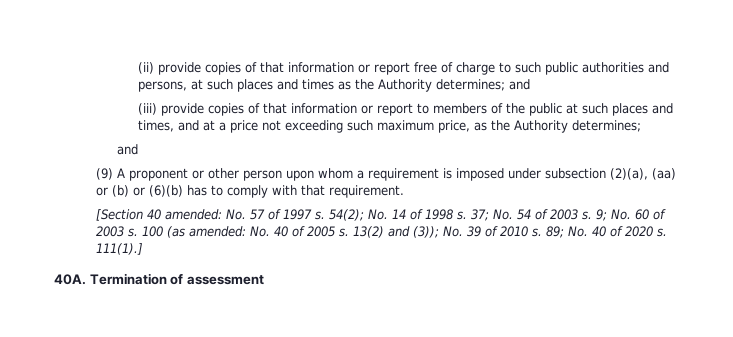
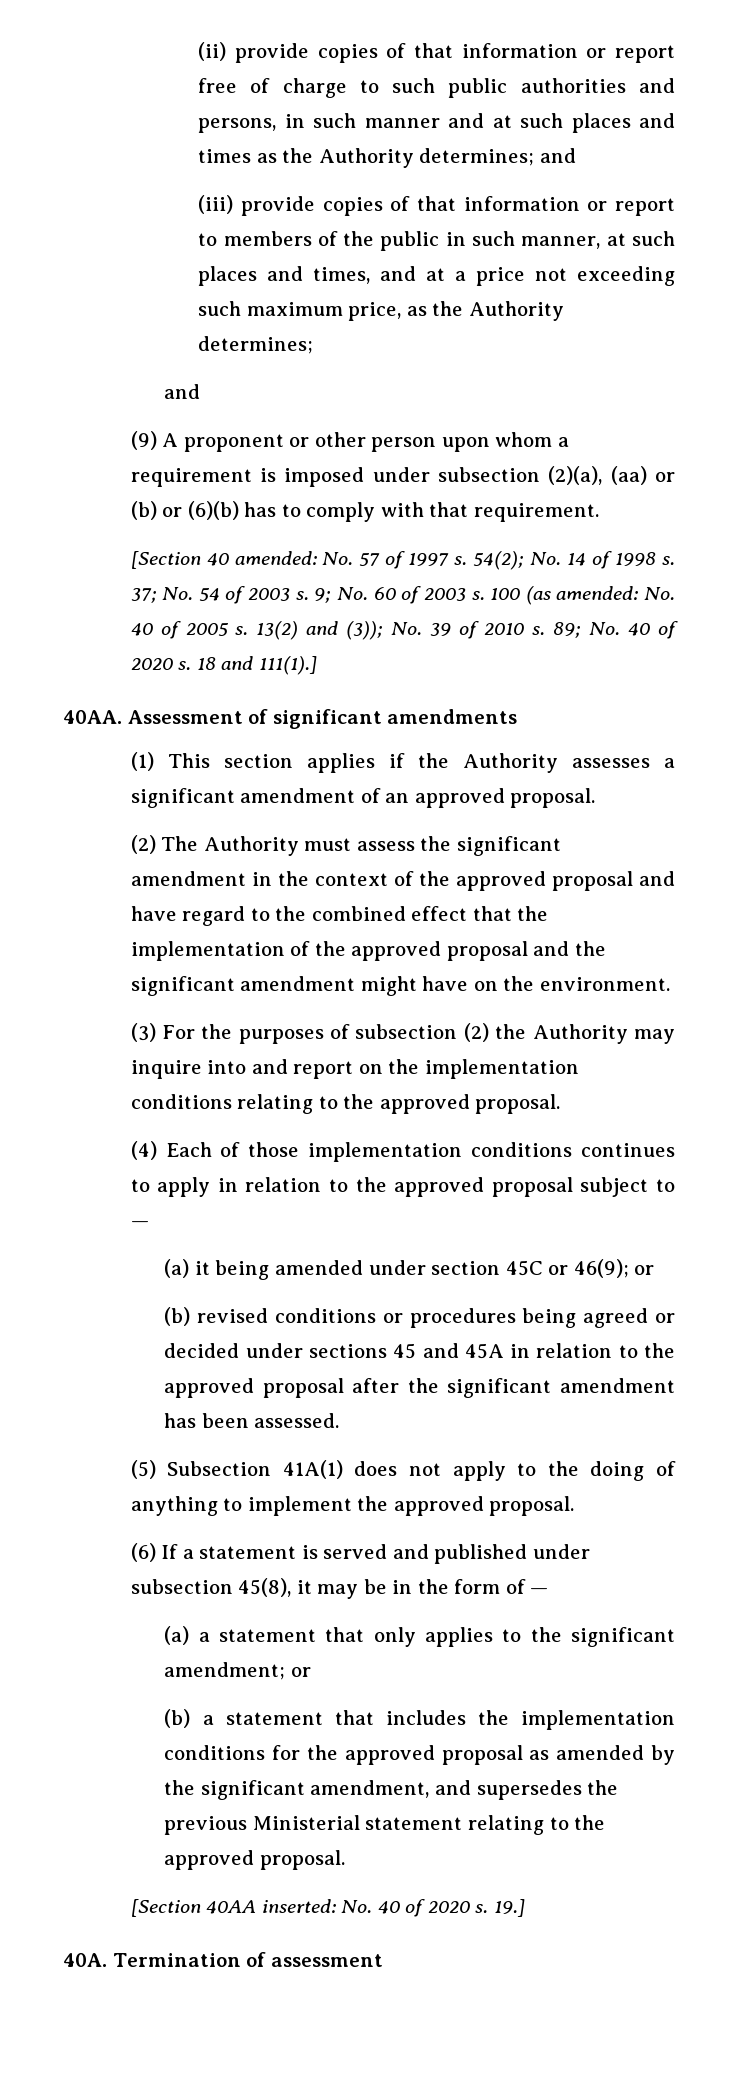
- (ii) provide copies of that information or report free of charge to such public authorities and persons, at such places and times as the Authority determines; and
+ (ii) provide copies of that information or report free of charge to such public authorities and persons, in such manner and at such places and times as the Authority determines; and
- (iii) provide copies of that information or report to members of the public at such places and times, and at a price not exceeding such maximum price, as the Authority determines;
+ (iii) provide copies of that information or report to members of the public in such manner, at such places and times, and at a price not exceeding such maximum price, as the Authority determines;
- 111(1).]
+ 18 and 111(1).]
+ 40AA. Assessment of significant amendments
+ (1) This section applies if the Authority assesses a significant amendment of an approved proposal.
+ (2) The Authority must assess the significant amendment in the context of the approved proposal and have regard to the combined effect that the implementation of the approved proposal and the significant amendment might have on the environment.
+ (3) For the purposes of subsection (2) the Authority may inquire into and report on the implementation conditions relating to the approved proposal.
+ (4) Each of those implementation conditions continues to apply in relation to the approved proposal subject to —
+ (a) it being amended under section 45C or 46(9); or
+ (b) revised conditions or procedures being agreed or decided under sections 45 and 45A in relation to the approved proposal after the significant amendment has been assessed.
+ (5) Subsection 41A(1) does not apply to the doing of anything to implement the approved proposal.
+ (6) If a statement is served and published under subsection 45(8), it may be in the form of —
+ (a) a statement that only applies to the significant amendment; or
+ (b) a statement that includes the implementation conditions for the approved proposal as amended by the significant amendment, and supersedes the previous Ministerial statement relating to the approved proposal.
+ [Section 40AA inserted: No. 40 of 2020 s. 19.]

